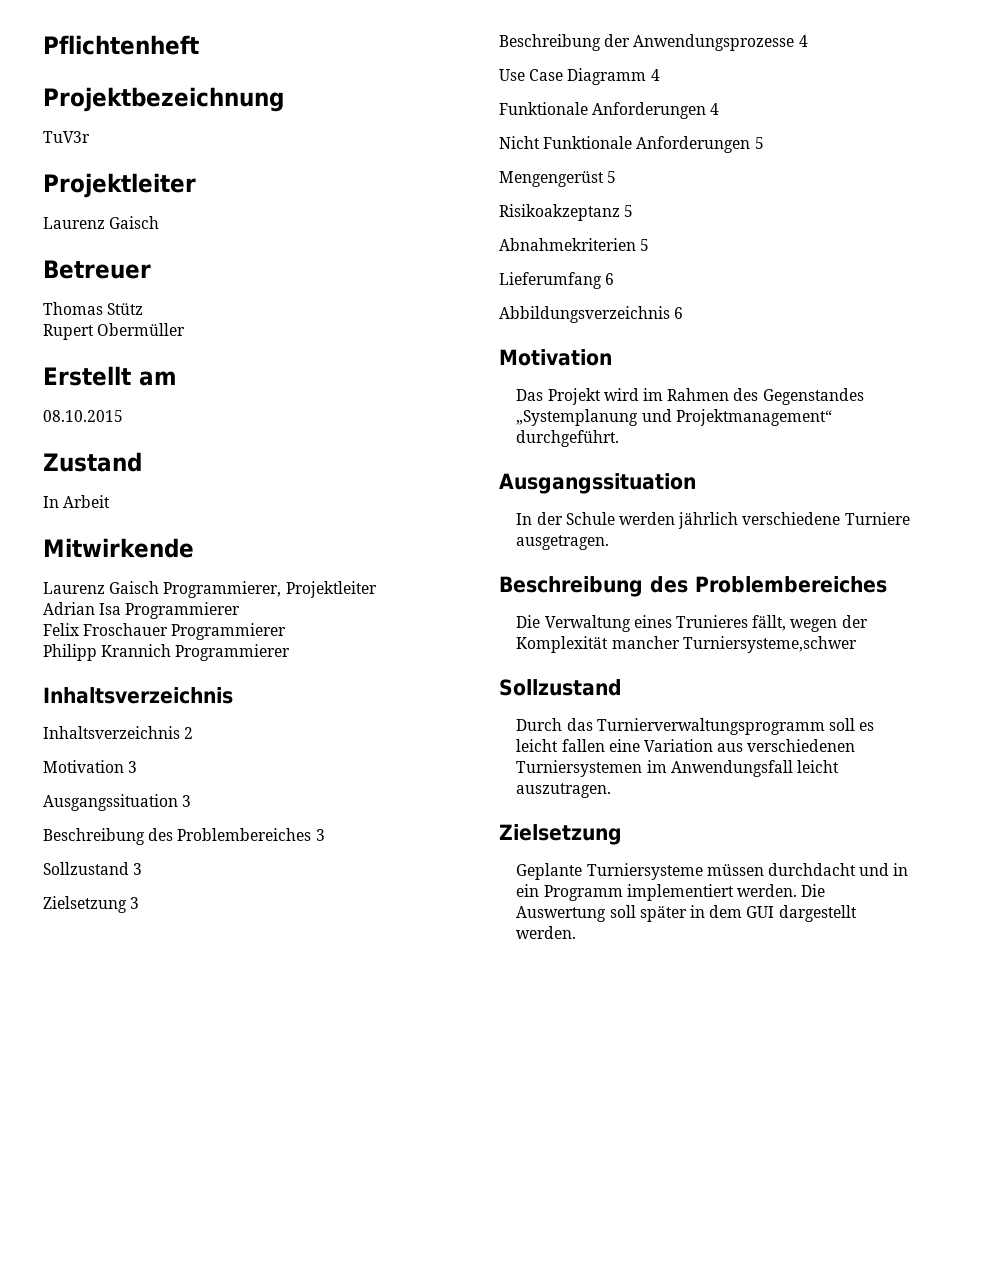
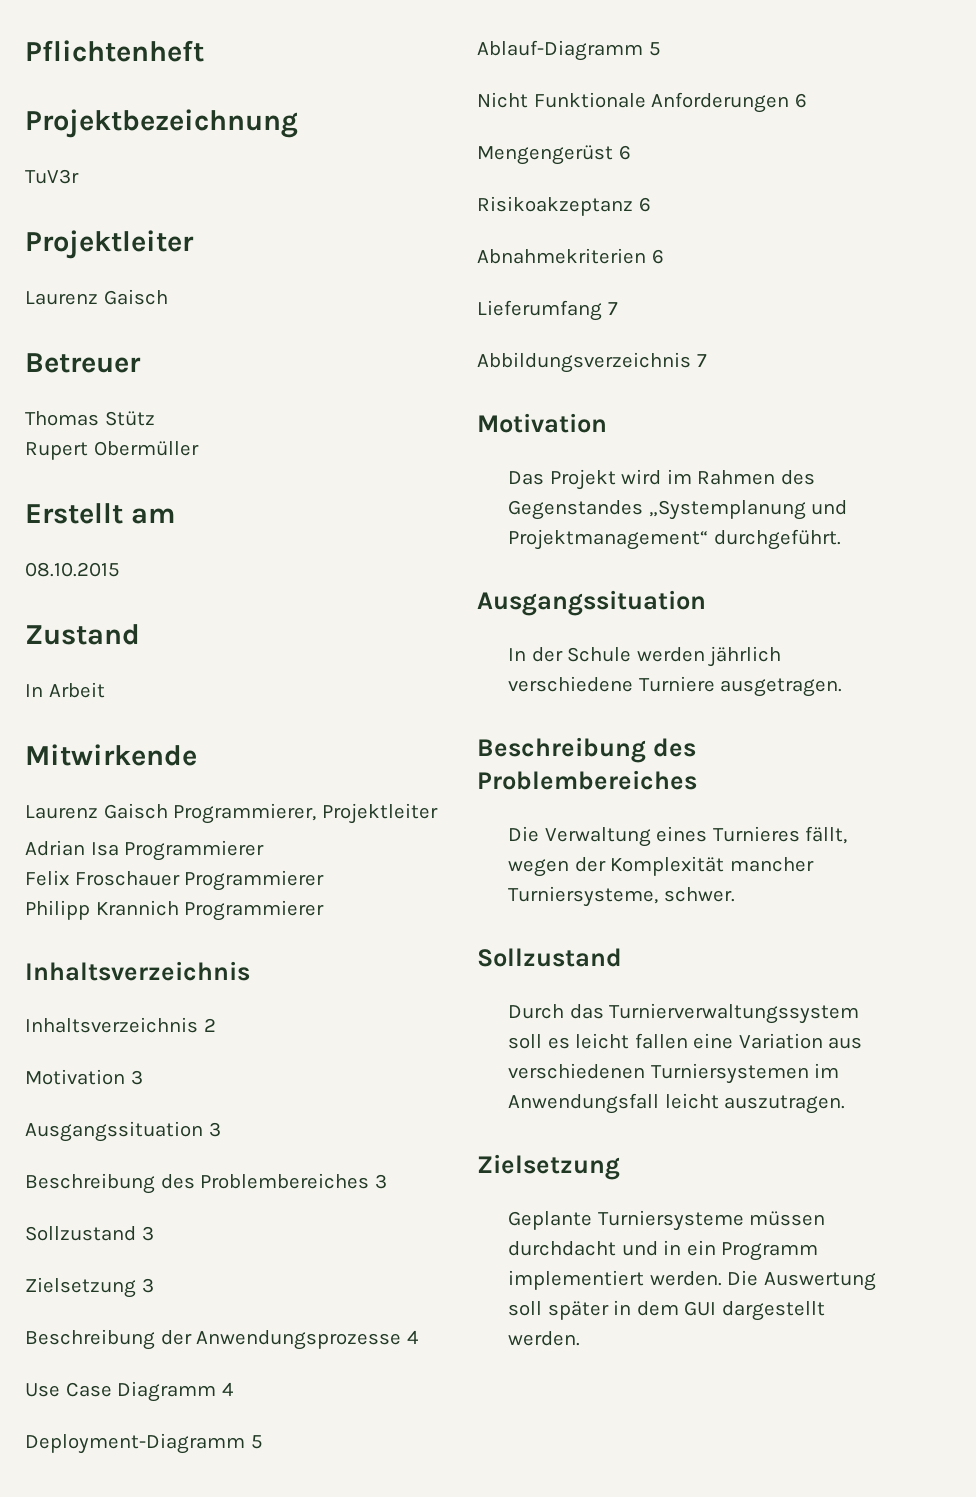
- Funktionale Anforderungen 4
+ Deployment-Diagramm 5
+ Ablauf-Diagramm 5
- Nicht Funktionale Anforderungen 5
+ Nicht Funktionale Anforderungen 6
- Mengengerüst 5
+ Mengengerüst 6
- Risikoakzeptanz 5
+ Risikoakzeptanz 6
- Abnahmekriterien 5
+ Abnahmekriterien 6
- Lieferumfang 6
+ Lieferumfang 7
- Abbildungsverzeichnis 6
+ Abbildungsverzeichnis 7
- Die Verwaltung eines Trunieres fällt, wegen der Komplexität mancher Turniersysteme,schwer
+ Die Verwaltung eines Turnieres fällt, wegen der Komplexität mancher Turniersysteme, schwer.
- Durch das Turnierverwaltungsprogramm soll es leicht fallen eine Variation aus verschiedenen Turniersystemen im Anwendungsfall leicht auszutragen.
+ Durch das Turnierverwaltungssystem soll es leicht fallen eine Variation aus verschiedenen Turniersystemen im Anwendungsfall leicht auszutragen.

